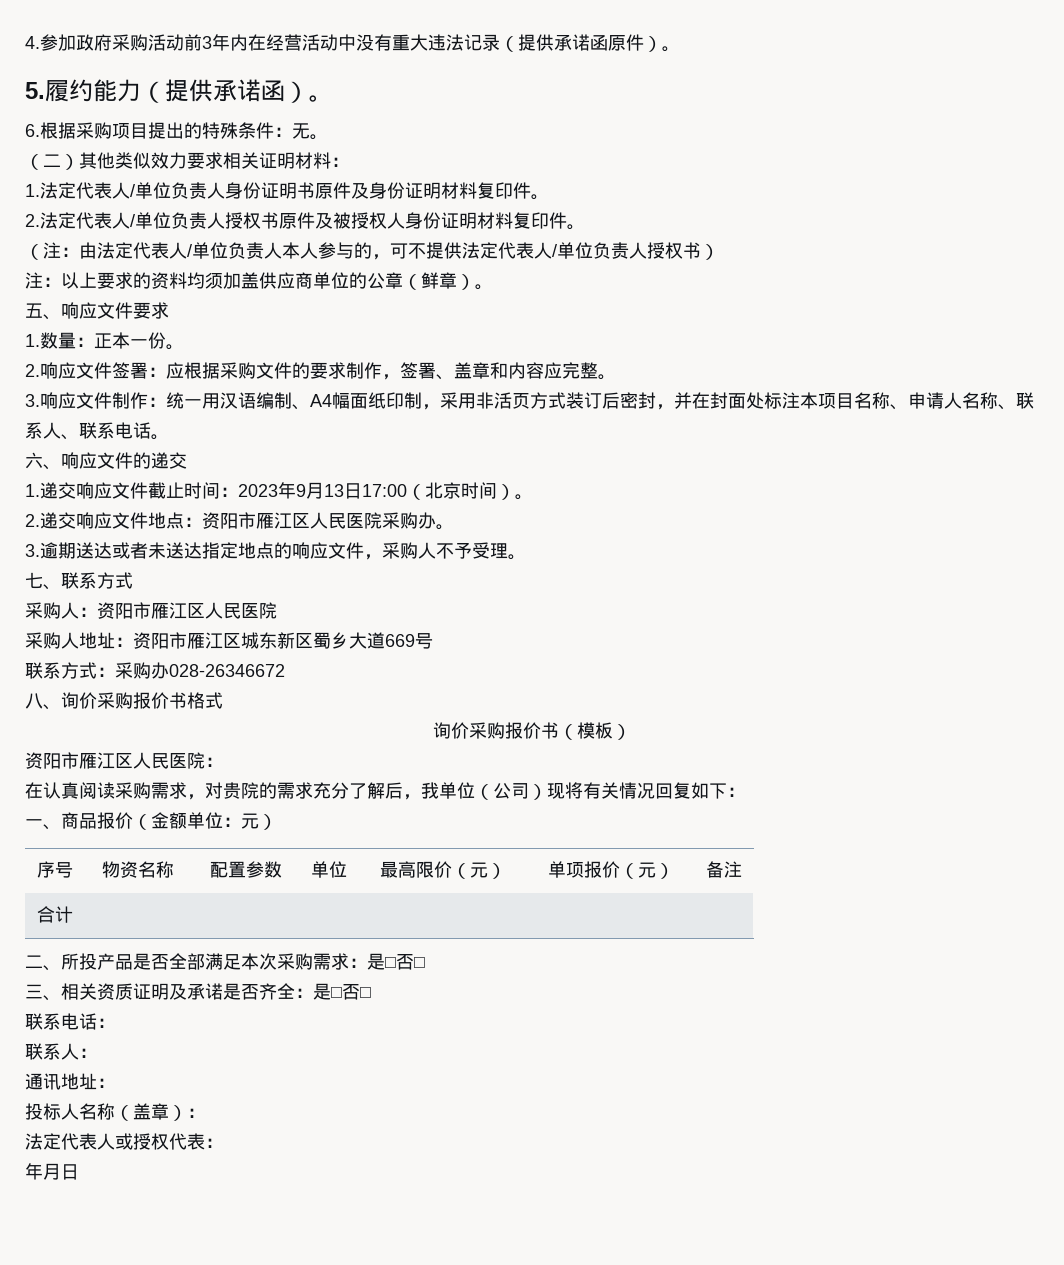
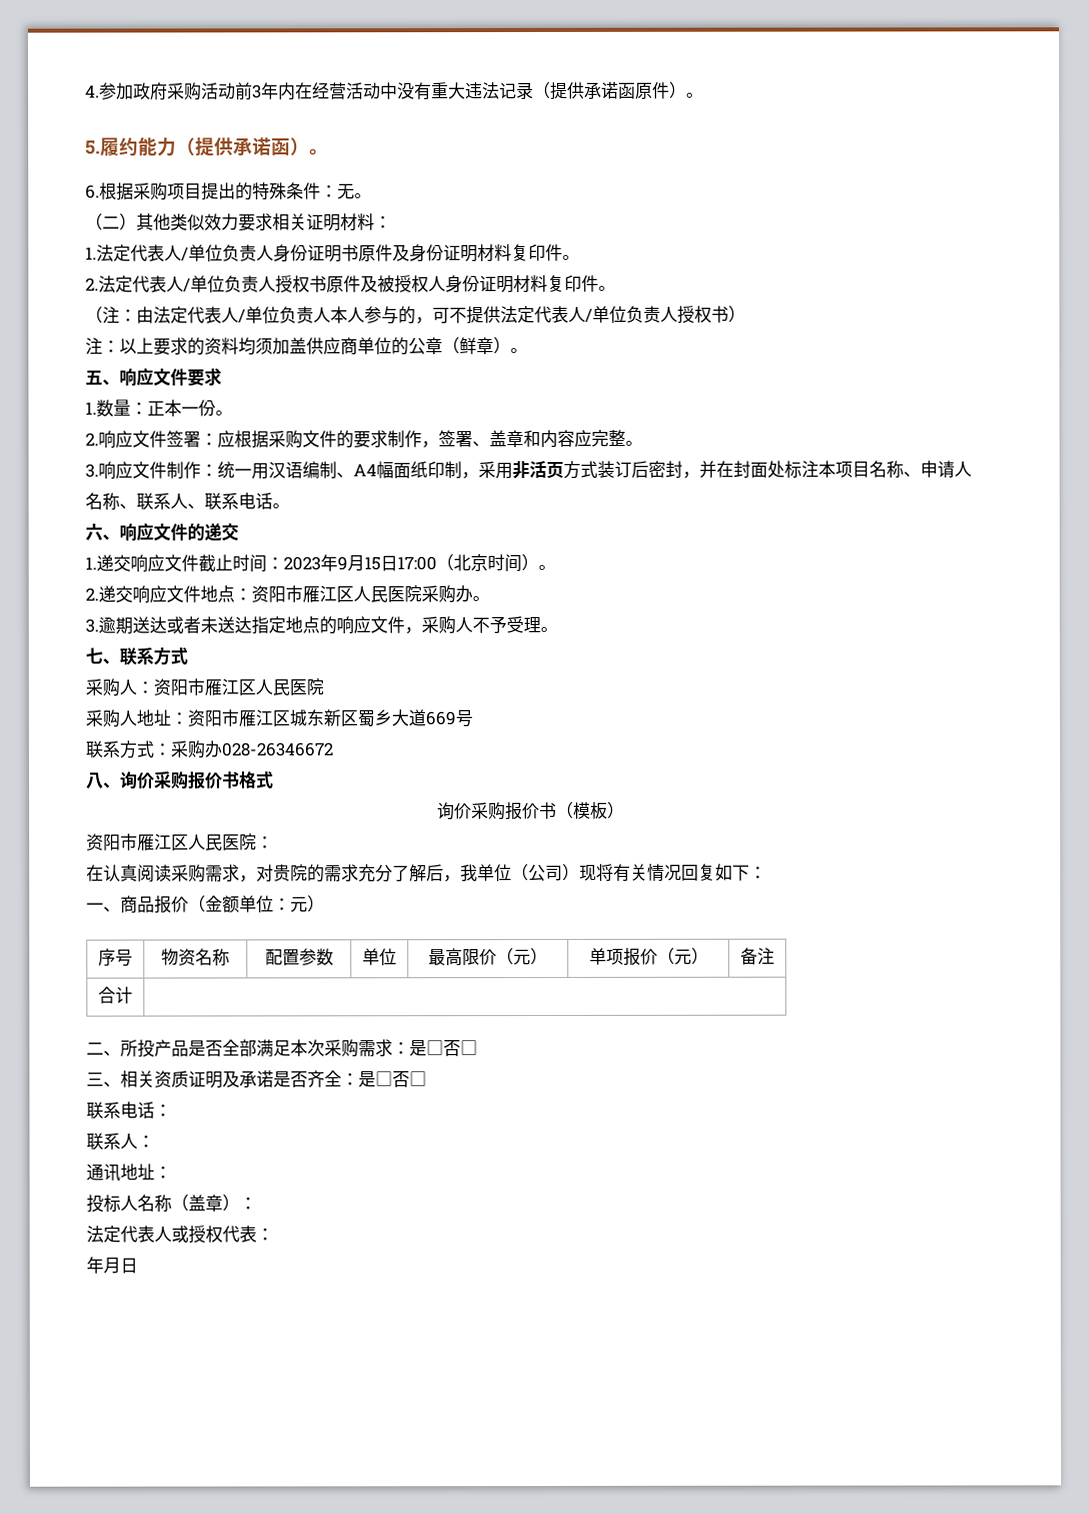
- 1.递交响应文件截止时间：2023年9月13日17:00（北京时间）。
+ 1.递交响应文件截止时间：2023年9月15日17:00（北京时间）。

